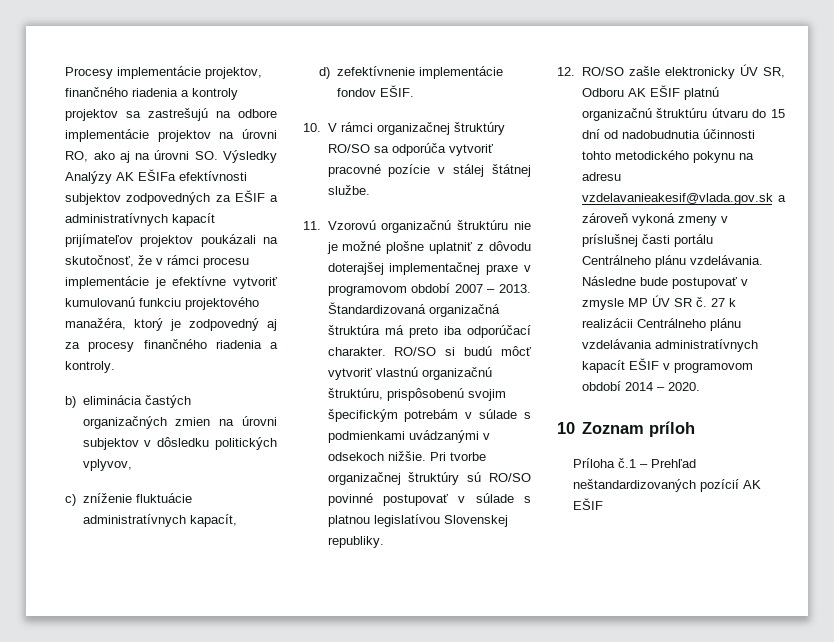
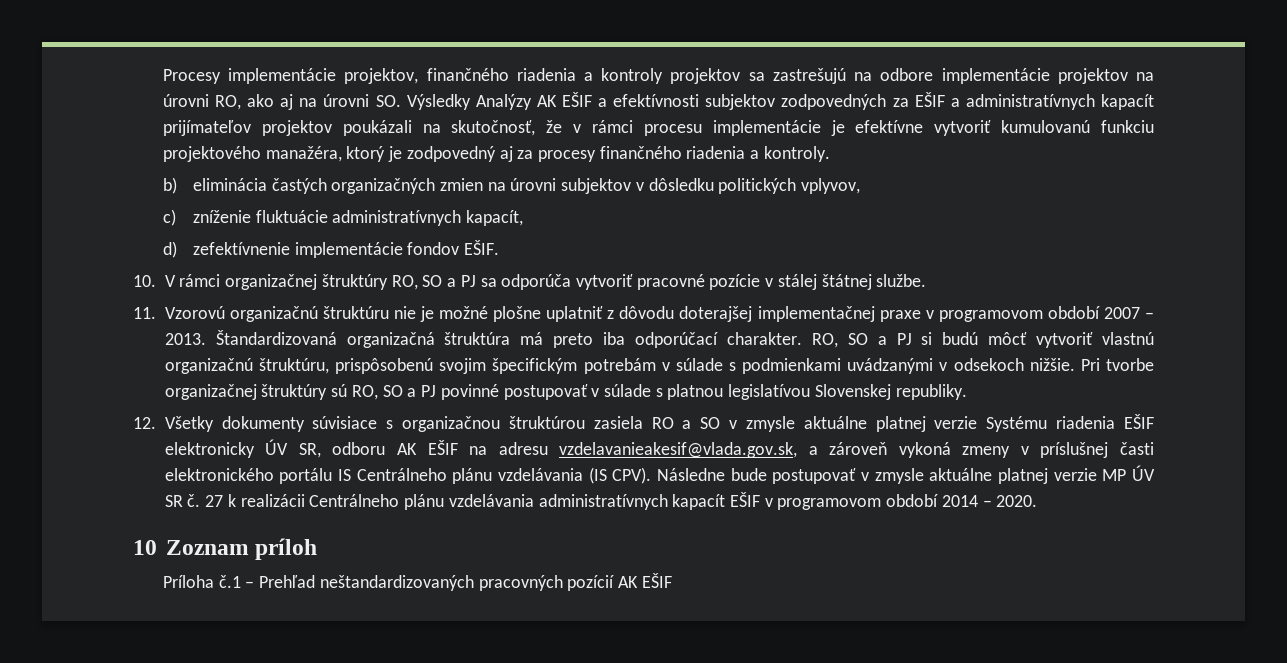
- Procesy implementácie projektov, finančného riadenia a kontroly projektov sa zastrešujú na odbore implementácie projektov na úrovni RO, ako aj na úrovni SO. Výsledky Analýzy AK EŠIFa efektívnosti subjektov zodpovedných za EŠIF a administratívnych kapacít prijímateľov projektov poukázali na skutočnosť, že v rámci procesu implementácie je efektívne vytvoriť kumulovanú funkciu projektového manažéra, ktorý je zodpovedný aj za procesy finančného riadenia a kontroly.
+ Procesy implementácie projektov, finančného riadenia a kontroly projektov sa zastrešujú na odbore implementácie projektov na úrovni RO, ako aj na úrovni SO. Výsledky Analýzy AK EŠIF a efektívnosti subjektov zodpovedných za EŠIF a administratívnych kapacít prijímateľov projektov poukázali na skutočnosť, že v rámci procesu implementácie je efektívne vytvoriť kumulovanú funkciu projektového manažéra, ktorý je zodpovedný aj za procesy finančného riadenia a kontroly.
- 10. V rámci organizačnej štruktúry RO/SO sa odporúča vytvoriť pracovné pozície v stálej štátnej službe.
+ 10. V rámci organizačnej štruktúry RO, SO a PJ sa odporúča vytvoriť pracovné pozície v stálej štátnej službe.
- RO/SO si budú môcť vytvoriť vlastnú organizačnú štruktúru, prispôsobenú svojim špecifickým potrebám v súlade s podmienkami uvádzanými v odsekoch nižšie.
+ RO, SO a PJ si budú môcť vytvoriť vlastnú organizačnú štruktúru, prispôsobenú svojim špecifickým potrebám v súlade s podmienkami uvádzanými v odsekoch nižšie.
- Pri tvorbe organizačnej štruktúry sú RO/SO povinné postupovať v súlade s platnou legislatívou Slovenskej republiky.
+ Pri tvorbe organizačnej štruktúry sú RO, SO a PJ povinné postupovať v súlade s platnou legislatívou Slovenskej republiky.
- 12. RO/SO zašle elektronicky ÚV SR, Odboru AK EŠIF platnú organizačnú štruktúru útvaru do 15 dní od nadobudnutia účinnosti tohto metodického pokynu na adresu vzdelavanieakesif@vlada.gov.sk a zároveň vykoná zmeny v príslušnej časti portálu Centrálneho plánu vzdelávania.
+ 12. Všetky dokumenty súvisiace s organizačnou štruktúrou zasiela RO a SO v zmysle aktuálne platnej verzie Systému riadenia EŠIF elektronicky ÚV SR, odboru AK EŠIF na adresu vzdelavanieakesif@vlada.gov.sk, a zároveň vykoná zmeny v príslušnej časti elektronického portálu IS Centrálneho plánu vzdelávania (IS CPV).
- Následne bude postupovať v zmysle MP ÚV SR č.
+ Následne bude postupovať v zmysle aktuálne platnej verzie MP ÚV SR č.
- Príloha č.1 – Prehľad neštandardizovaných pozícií AK EŠIF
+ Príloha č.1 – Prehľad neštandardizovaných pracovných pozícií AK EŠIF

